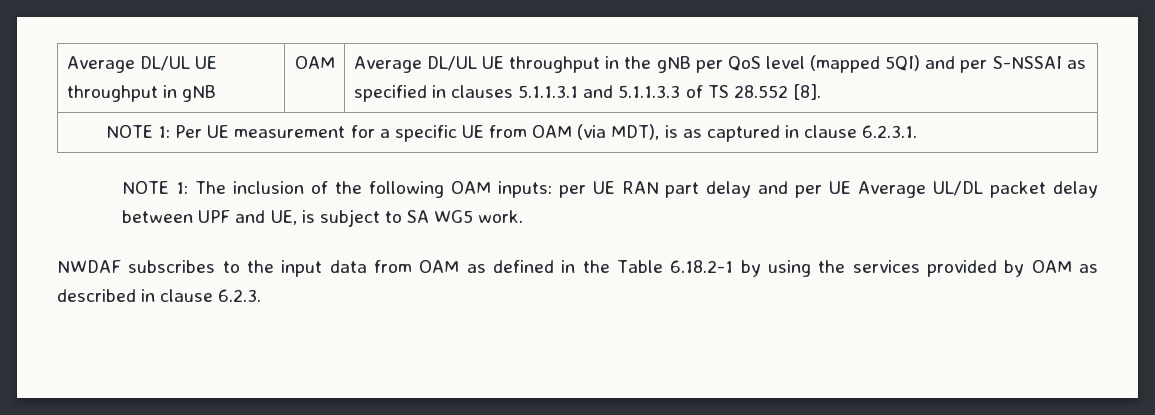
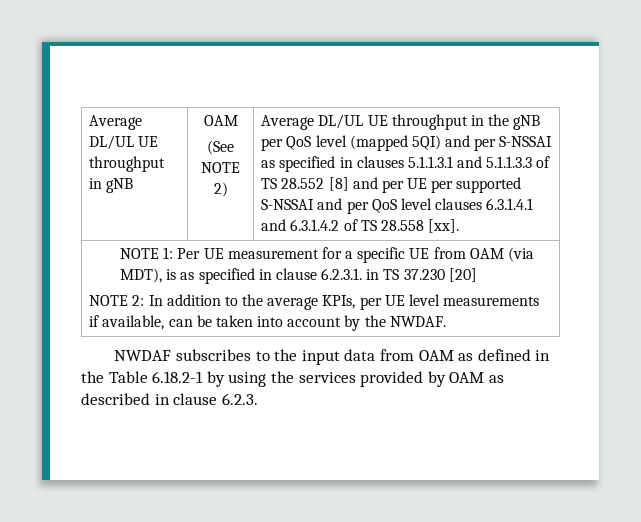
+ (See NOTE 2)
- Average DL/UL UE throughput in the gNB per QoS level (mapped 5QI) and per S-NSSAI as specified in clauses 5.1.1.3.1 and 5.1.1.3.3 of TS 28.552 [8].
+ Average DL/UL UE throughput in the gNB per QoS level (mapped 5QI) and per S-NSSAI as specified in clauses 5.1.1.3.1 and 5.1.1.3.3 of TS 28.552 [8] and per UE per supported S-NSSAI and per QoS level clauses 6.3.1.4.1 and 6.3.1.4.2 of TS 28.558 [xx].
- NOTE 1: Per UE measurement for a specific UE from OAM (via MDT), is as captured in clause 6.2.3.1.
- NOTE 1: The inclusion of the following OAM inputs: per UE RAN part delay and per UE Average UL/DL packet delay between UPF and UE, is subject to SA WG5 work.
+ NOTE 1: Per UE measurement for a specific UE from OAM (via MDT), is as specified in clause 6.2.3.1. in TS 37.230 [20]
+ NOTE 2: In addition to the average KPIs, per UE level measurements if available, can be taken into account by the NWDAF.

